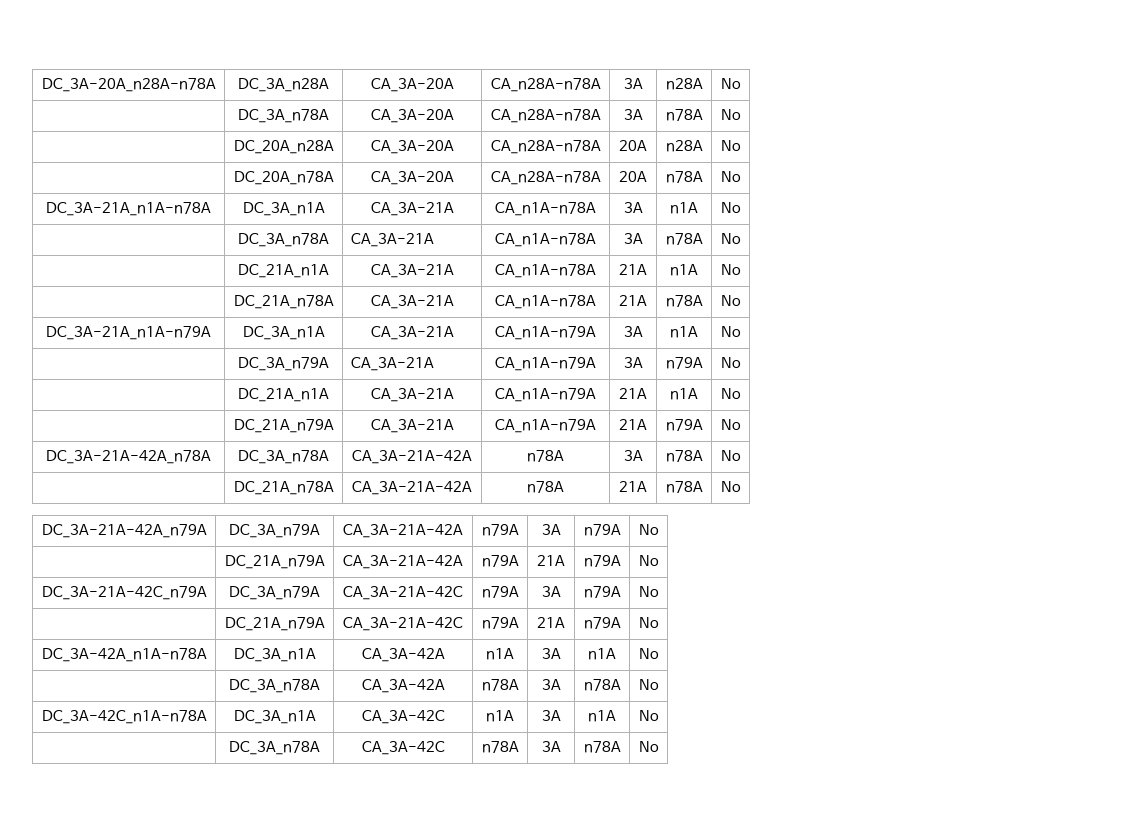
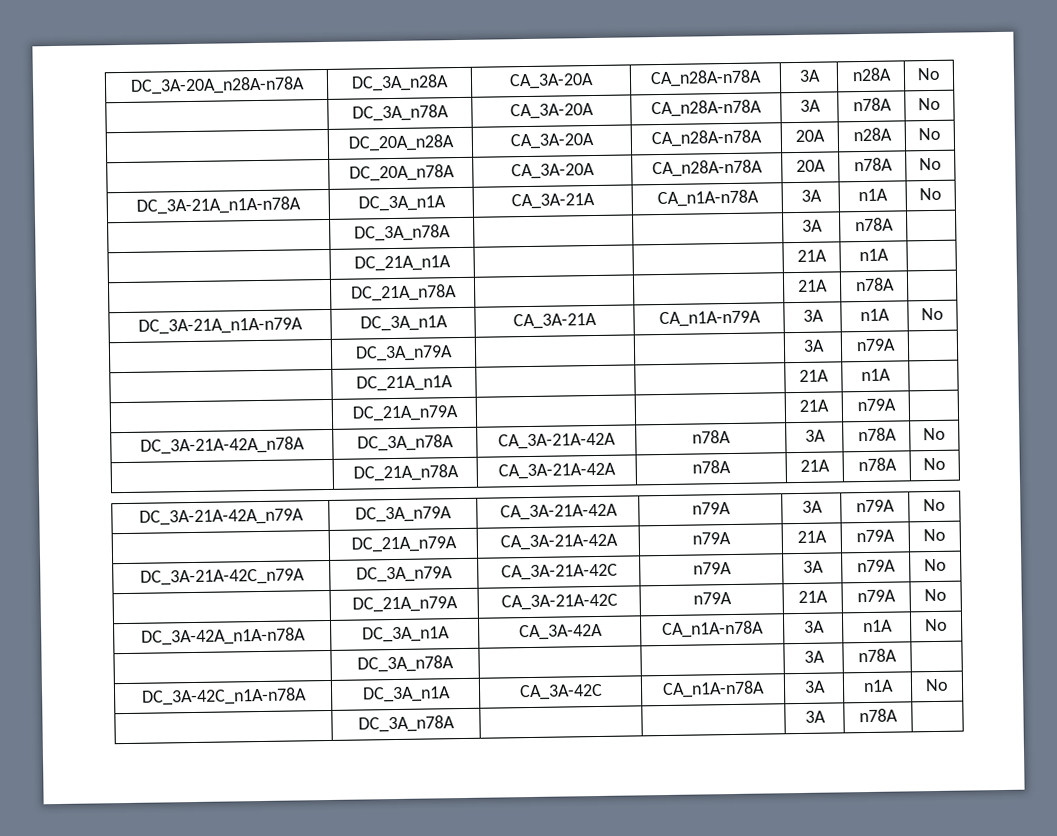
  DC_3A-21A_n1A-n78A | DC_3A_n1A | CA_3A-21A | CA_n1A-n78A | 3A | n1A | No
- | DC_3A_n78A | CA_3A-21A | CA_n1A-n78A | 3A | n78A | No
- | DC_21A_n1A | CA_3A-21A | CA_n1A-n78A | 21A | n1A | No
- | DC_21A_n78A | CA_3A-21A | CA_n1A-n78A | 21A | n78A | No
+ | DC_3A_n78A | | | 3A | n78A |
+ | DC_21A_n1A | | | 21A | n1A |
+ | DC_21A_n78A | | | 21A | n78A |
- | DC_3A_n79A | CA_3A-21A | CA_n1A-n79A | 3A | n79A | No
- | DC_21A_n1A | CA_3A-21A | CA_n1A-n79A | 21A | n1A | No
- | DC_21A_n79A | CA_3A-21A | CA_n1A-n79A | 21A | n79A | No
+ | DC_3A_n79A | | | 3A | n79A |
+ | DC_21A_n1A | | | 21A | n1A |
+ | DC_21A_n79A | | | 21A | n79A |
- DC_3A-42A_n1A-n78A | DC_3A_n1A | CA_3A-42A | n1A | 3A | n1A | No
- | DC_3A_n78A | CA_3A-42A | n78A | 3A | n78A | No
+ DC_3A-42A_n1A-n78A | DC_3A_n1A | CA_3A-42A | CA_n1A-n78A | 3A | n1A | No
+ | DC_3A_n78A | | | 3A | n78A |
- DC_3A-42C_n1A-n78A | DC_3A_n1A | CA_3A-42C | n1A | 3A | n1A | No
- | DC_3A_n78A | CA_3A-42C | n78A | 3A | n78A | No
+ DC_3A-42C_n1A-n78A | DC_3A_n1A | CA_3A-42C | CA_n1A-n78A | 3A | n1A | No
+ | DC_3A_n78A | | | 3A | n78A |

